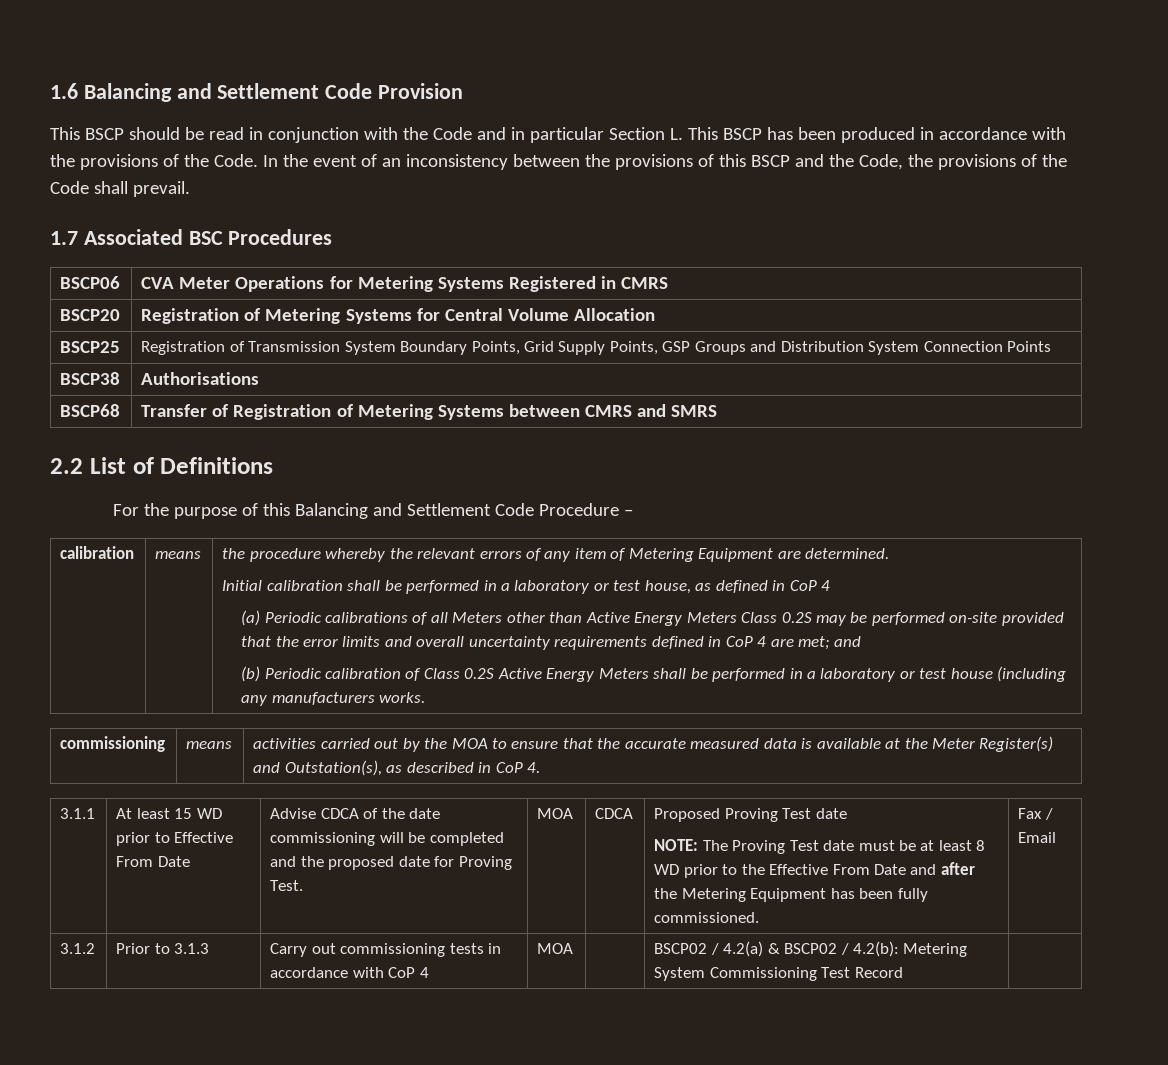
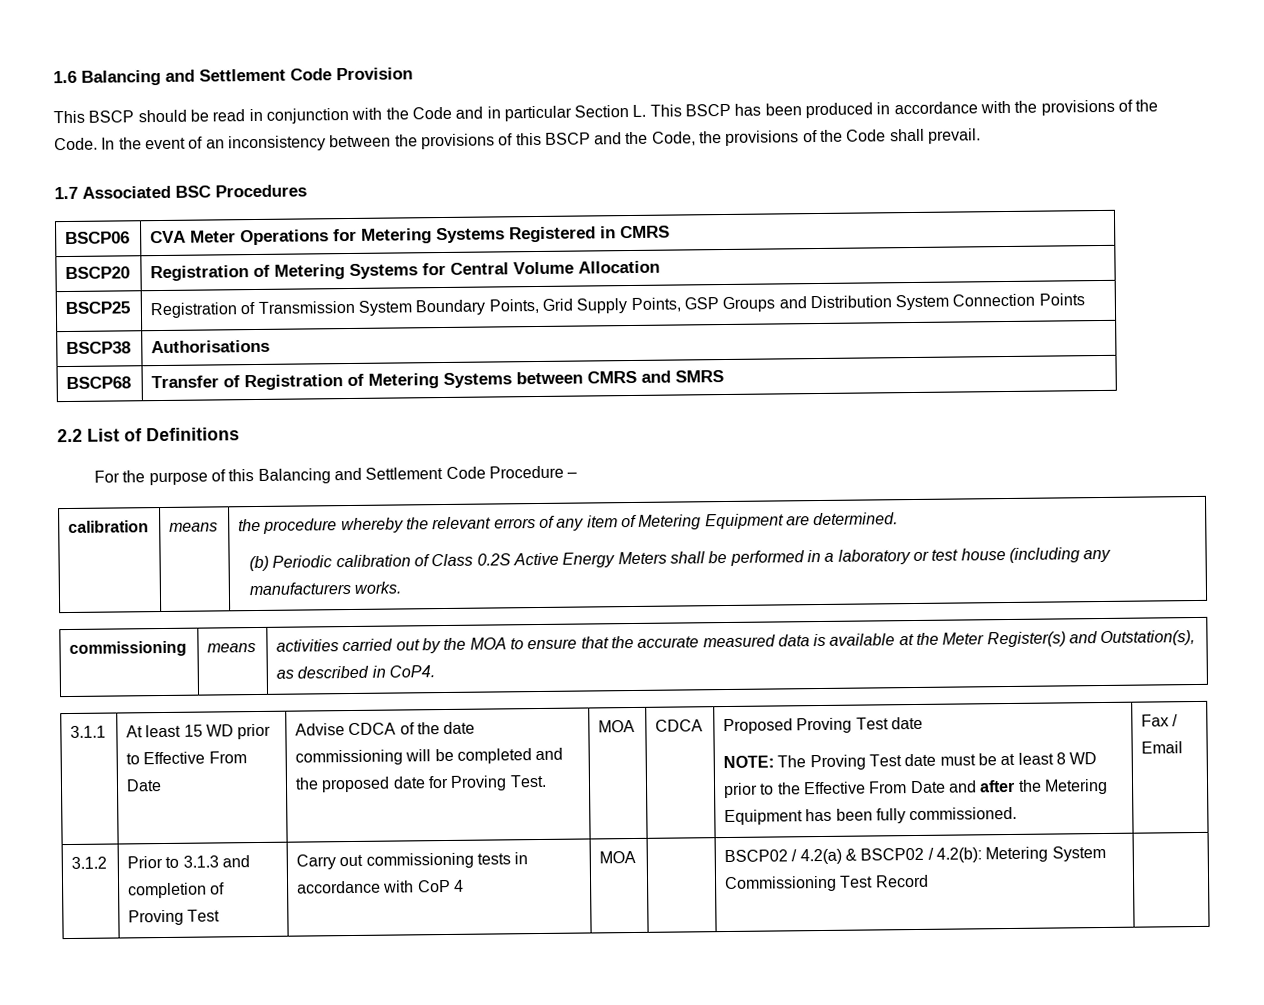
- Initial calibration shall be performed in a laboratory or test house, as defined in CoP 4
- (a) Periodic calibrations of all Meters other than Active Energy Meters Class 0.2S may be performed on-site provided that the error limits and overall uncertainty requirements defined in CoP 4 are met; and
- commissioning | means | activities carried out by the MOA to ensure that the accurate measured data is available at the Meter Register(s) and Outstation(s), as described in CoP 4.
+ commissioning | means | activities carried out by the MOA to ensure that the accurate measured data is available at the Meter Register(s) and Outstation(s), as described in CoP4.
- 3.1.2 | Prior to 3.1.3 | Carry out commissioning tests in accordance with CoP 4 | MOA | | BSCP02 / 4.2(a) & BSCP02 / 4.2(b): Metering System Commissioning Test Record |
+ 3.1.2 | Prior to 3.1.3 and completion of Proving Test | Carry out commissioning tests in accordance with CoP 4 | MOA | | BSCP02 / 4.2(a) & BSCP02 / 4.2(b): Metering System Commissioning Test Record |

